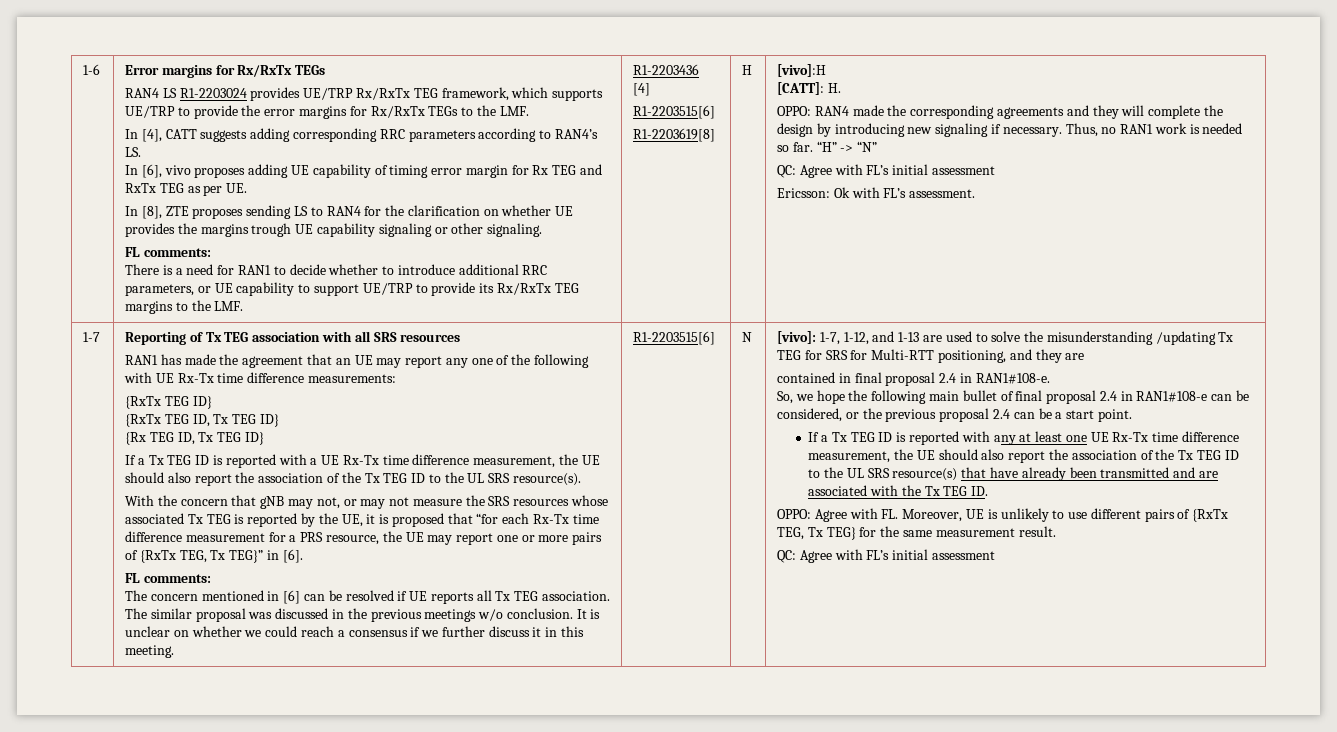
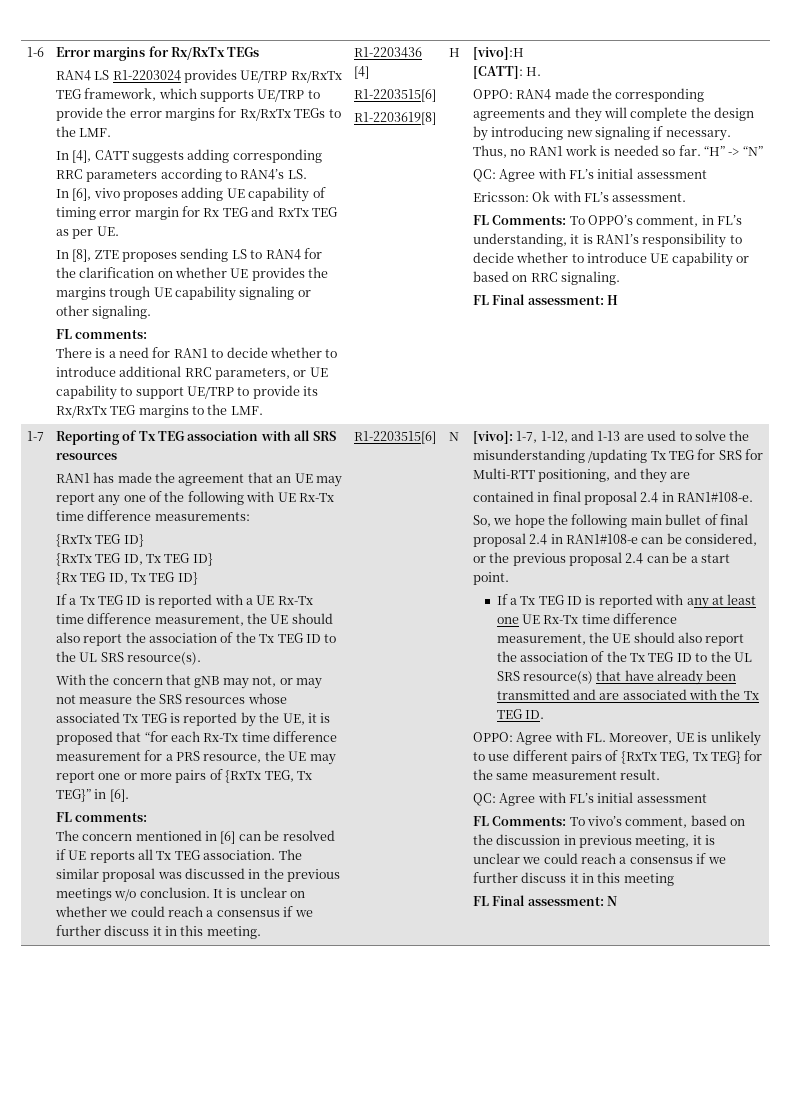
+ FL Comments: To OPPO’s comment, in FL’s understanding, it is RAN1’s responsibility to decide whether to introduce UE capability or based on RRC signaling.
+ FL Final assessment: H
+ FL Comments: To vivo’s comment, based on the discussion in previous meeting, it is unclear we could reach a consensus if we further discuss it in this meeting
+ FL Final assessment: N

